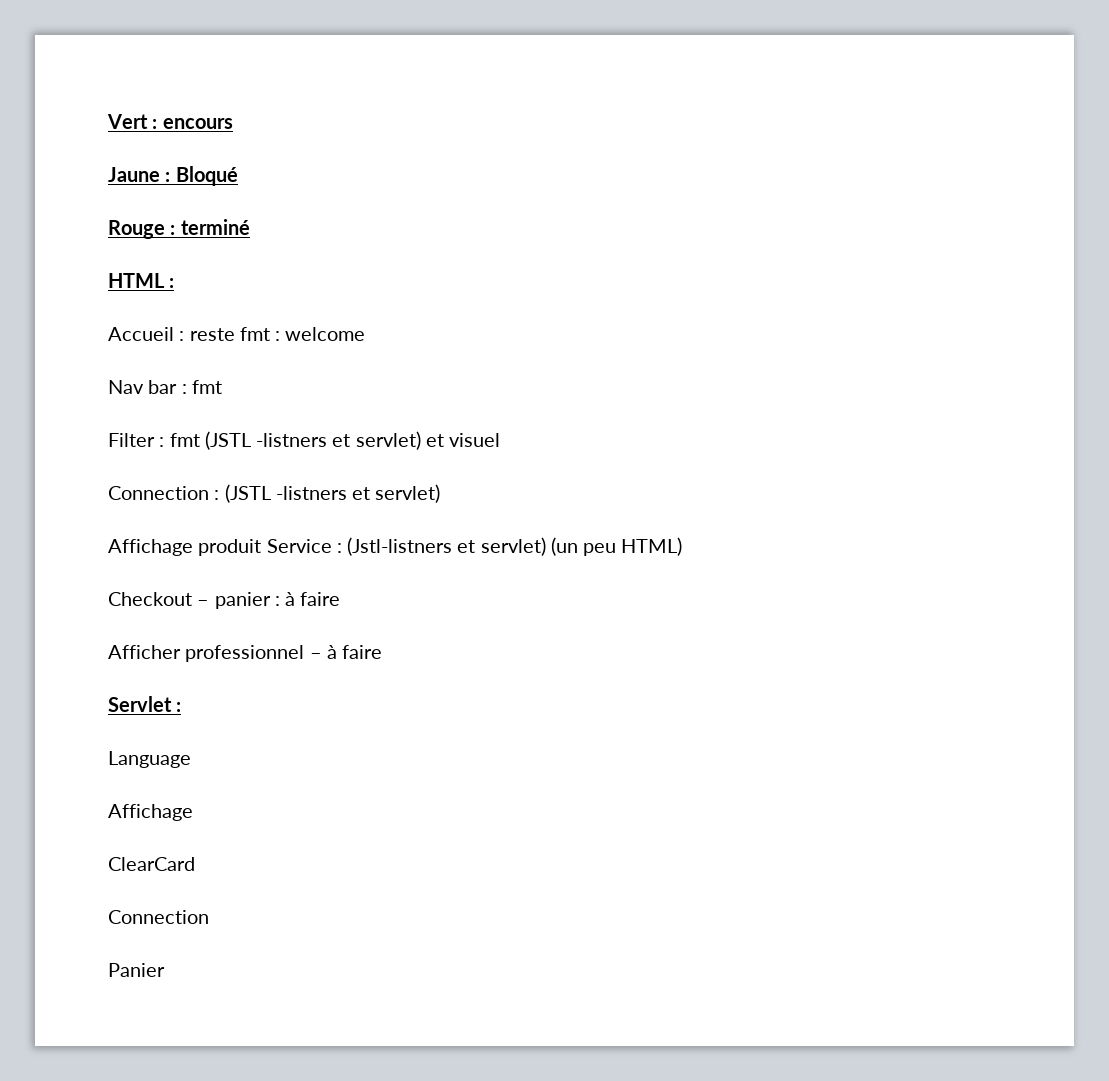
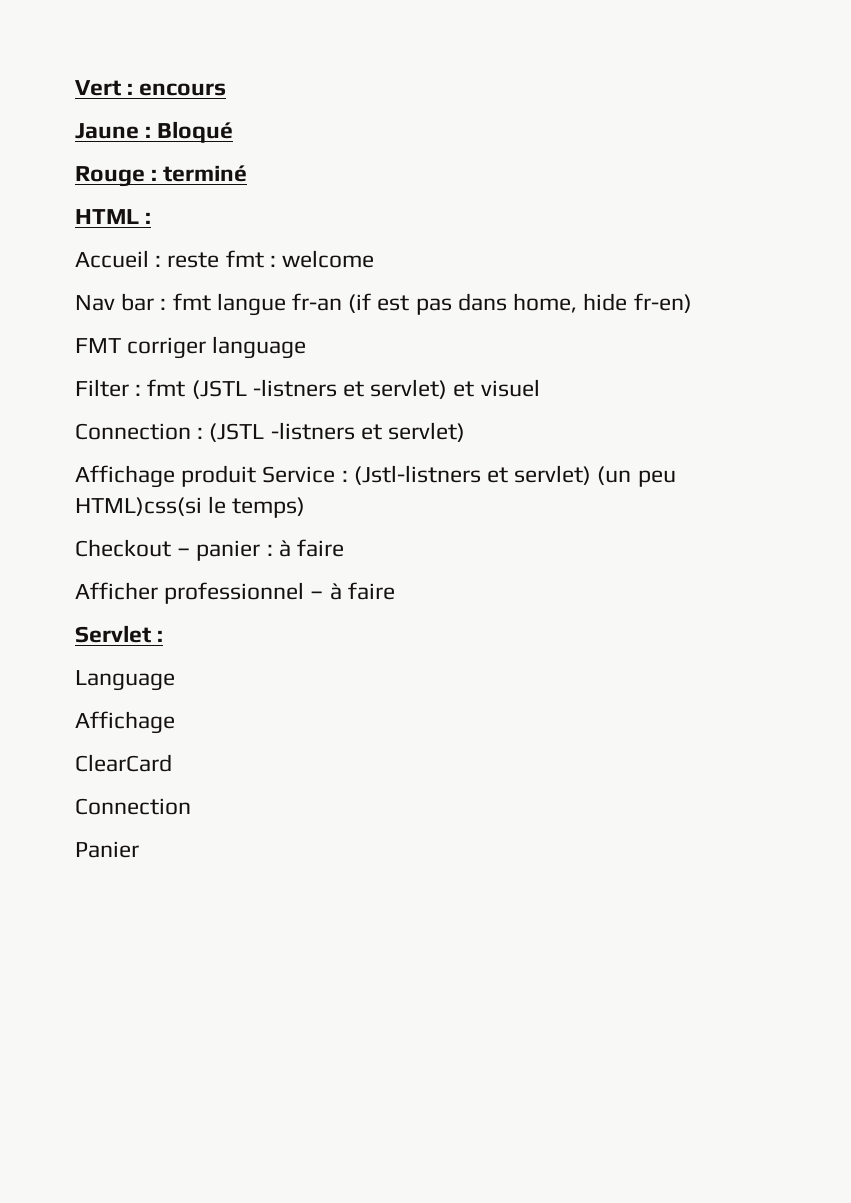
- Nav bar : fmt
+ Nav bar : fmt langue fr-an (if est pas dans home, hide fr-en)
+ FMT corriger language
- Affichage produit Service : (Jstl-listners et servlet) (un peu HTML)
+ Affichage produit Service : (Jstl-listners et servlet) (un peu HTML)css(si le temps)

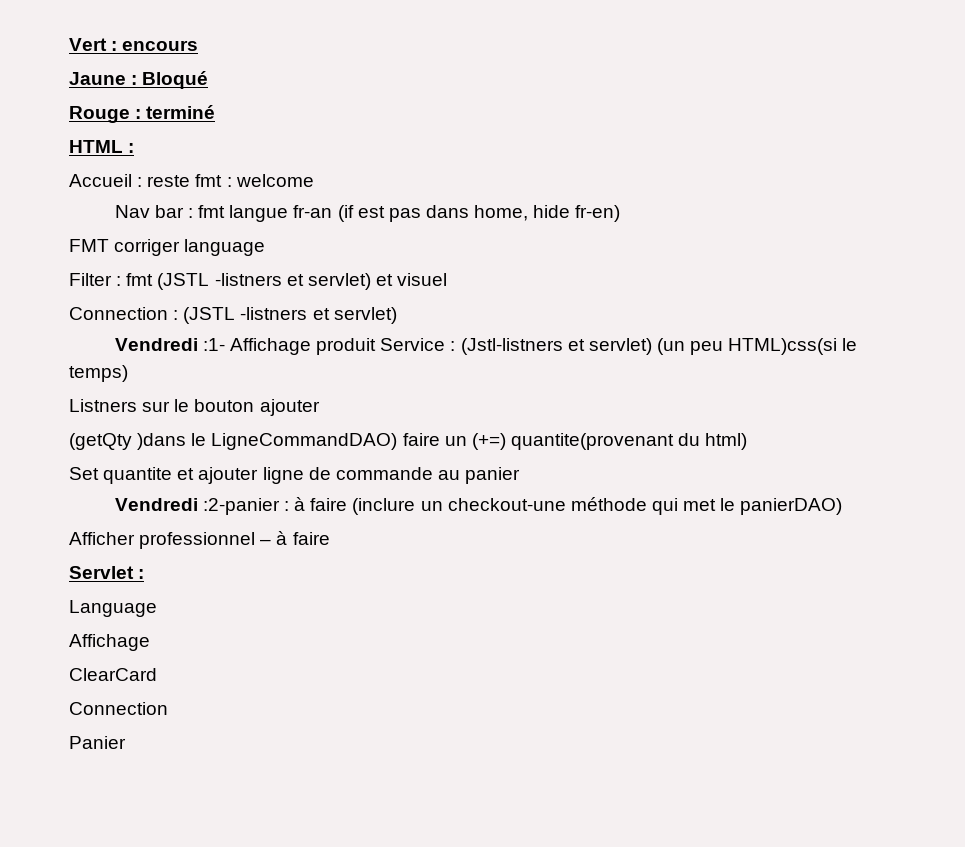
- Affichage produit Service : (Jstl-listners et servlet) (un peu HTML)css(si le temps)
+ Vendredi :1- Affichage produit Service : (Jstl-listners et servlet) (un peu HTML)css(si le temps)
- Checkout – panier : à faire
+ Listners sur le bouton ajouter
+ (getQty )dans le LigneCommandDAO) faire un (+=) quantite(provenant du html)
+ Set quantite et ajouter ligne de commande au panier
+ Vendredi :2-panier : à faire (inclure un checkout-une méthode qui met le panierDAO)

